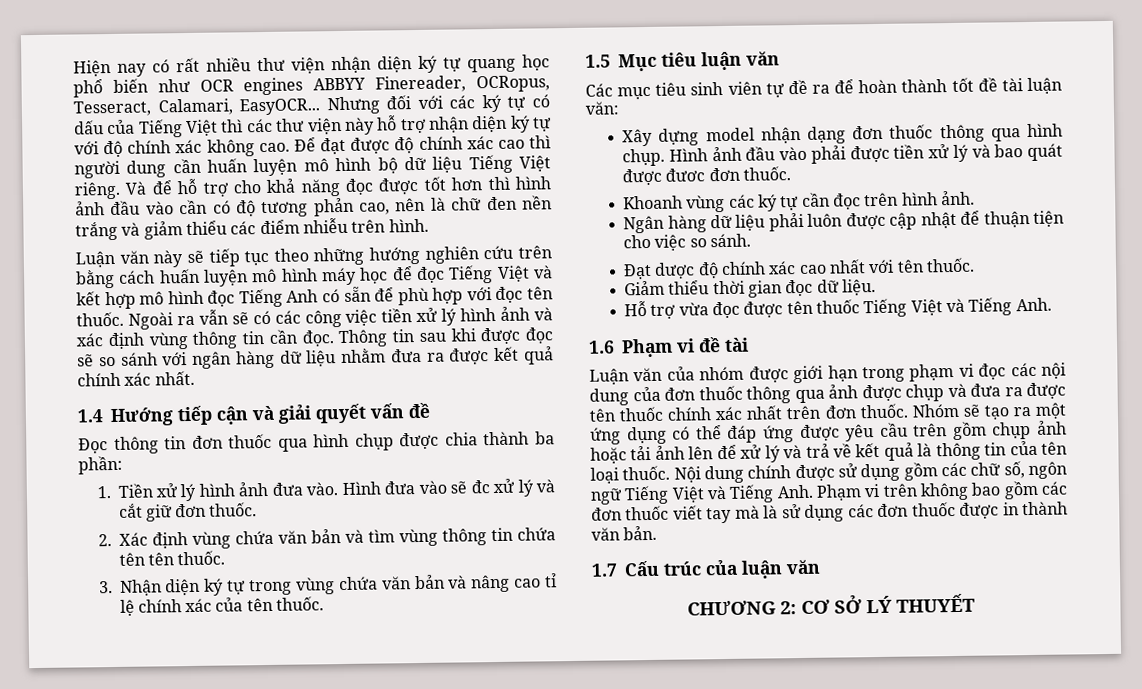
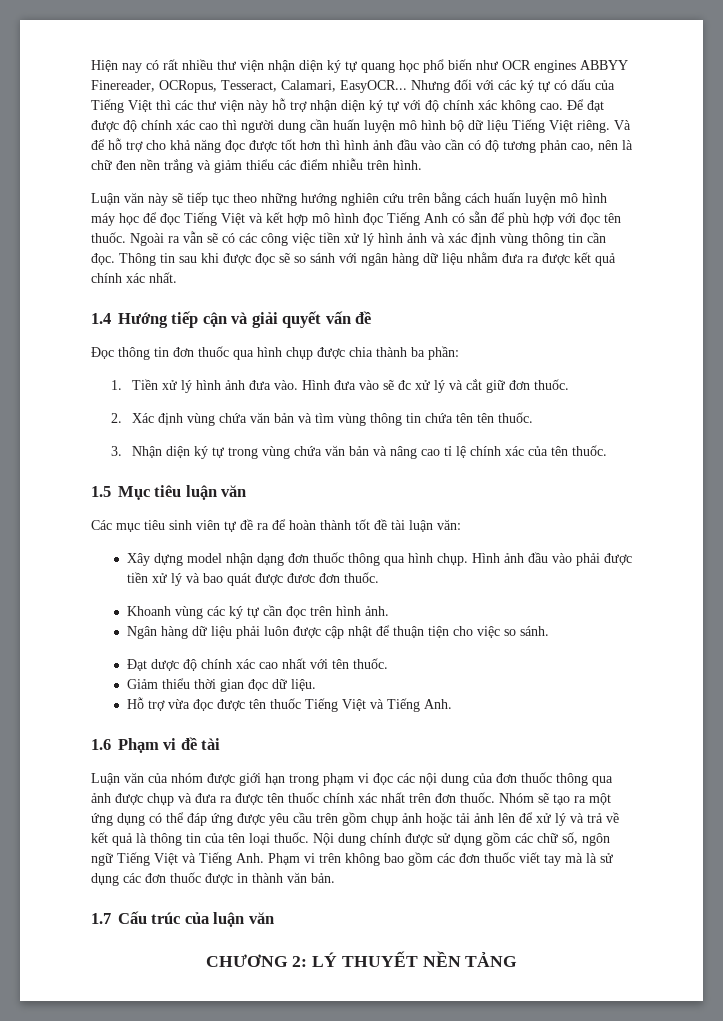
- CHƯƠNG 2: CƠ SỞ LÝ THUYẾT
+ CHƯƠNG 2: LÝ THUYẾT NỀN TẢNG

